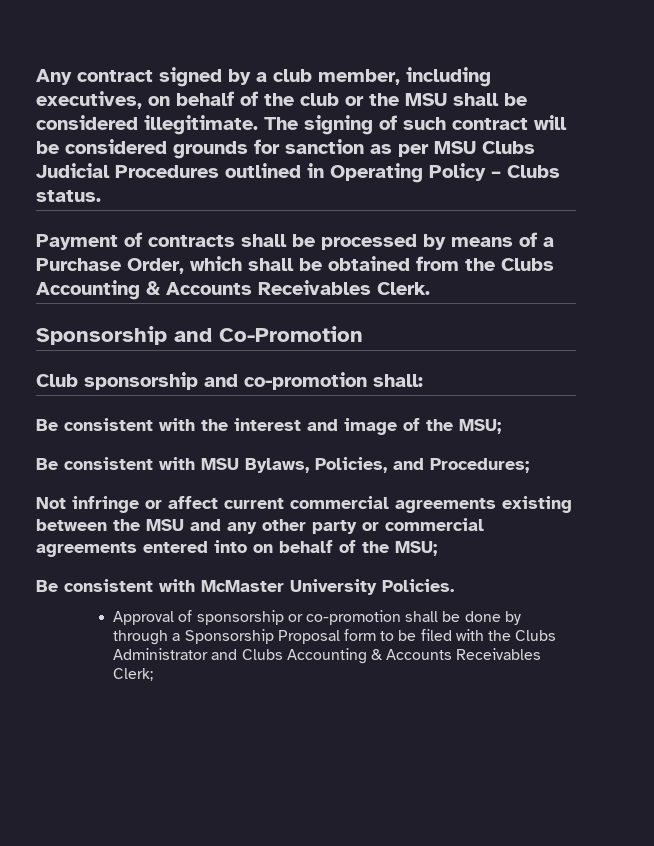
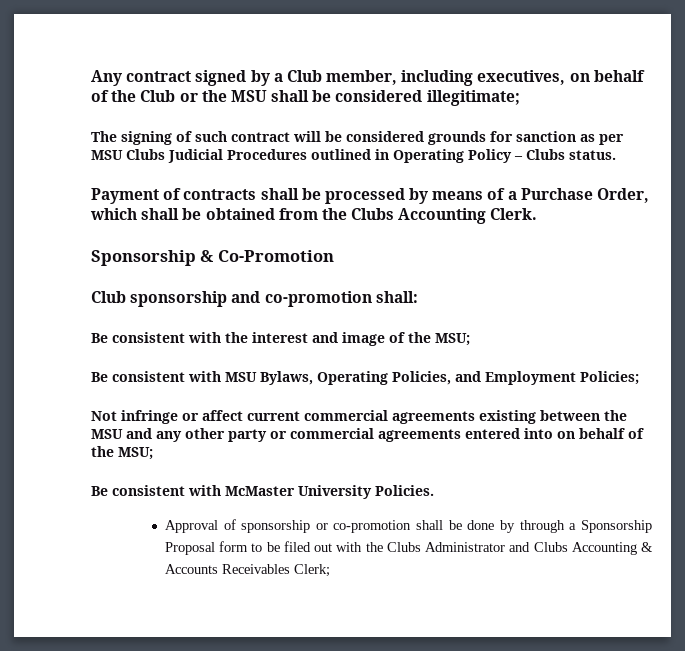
- Any contract signed by a club member, including executives, on behalf of the club or the MSU shall be considered illegitimate. The signing of such contract will be considered grounds for sanction as per MSU Clubs Judicial Procedures outlined in Operating Policy – Clubs status.
+ Any contract signed by a Club member, including executives, on behalf of the Club or the MSU shall be considered illegitimate;
+ The signing of such contract will be considered grounds for sanction as per MSU Clubs Judicial Procedures outlined in Operating Policy – Clubs status.
- Payment of contracts shall be processed by means of a Purchase Order, which shall be obtained from the Clubs Accounting & Accounts Receivables Clerk.
+ Payment of contracts shall be processed by means of a Purchase Order, which shall be obtained from the Clubs Accounting Clerk.
- Sponsorship and Co-Promotion
+ Sponsorship & Co-Promotion
- Be consistent with MSU Bylaws, Policies, and Procedures;
+ Be consistent with MSU Bylaws, Operating Policies, and Employment Policies;
- Approval of sponsorship or co-promotion shall be done by through a Sponsorship Proposal form to be filed with the Clubs Administrator and Clubs Accounting & Accounts Receivables Clerk;
+ Approval of sponsorship or co-promotion shall be done by through a Sponsorship Proposal form to be filed out with the Clubs Administrator and Clubs Accounting & Accounts Receivables Clerk;

